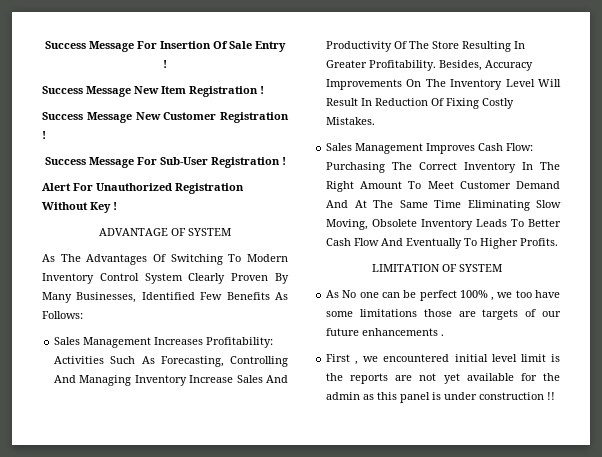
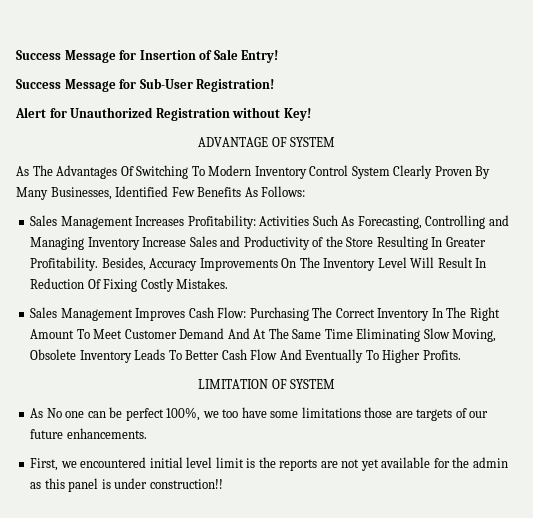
- Success Message For Insertion Of Sale Entry !
- Success Message New Item Registration !
- Success Message New Customer Registration !
- Success Message For Sub-User Registration !
+ Success Message for Insertion of Sale Entry!
+ Success Message for Sub-User Registration!
- Alert For Unauthorized Registration Without Key !
+ Alert for Unauthorized Registration without Key!
- Sales Management Increases Profitability: Activities Such As Forecasting, Controlling And Managing Inventory Increase Sales And Productivity Of The Store Resulting In Greater Profitability.
+ Sales Management Increases Profitability: Activities Such As Forecasting, Controlling and Managing Inventory Increase Sales and Productivity of the Store Resulting In Greater Profitability.
- As No one can be perfect 100% , we too have some limitations those are targets of our future enhancements .
- First , we encountered initial level limit is the reports are not yet available for the admin as this panel is under construction !!
+ As No one can be perfect 100%, we too have some limitations those are targets of our future enhancements.
+ First, we encountered initial level limit is the reports are not yet available for the admin as this panel is under construction!!

